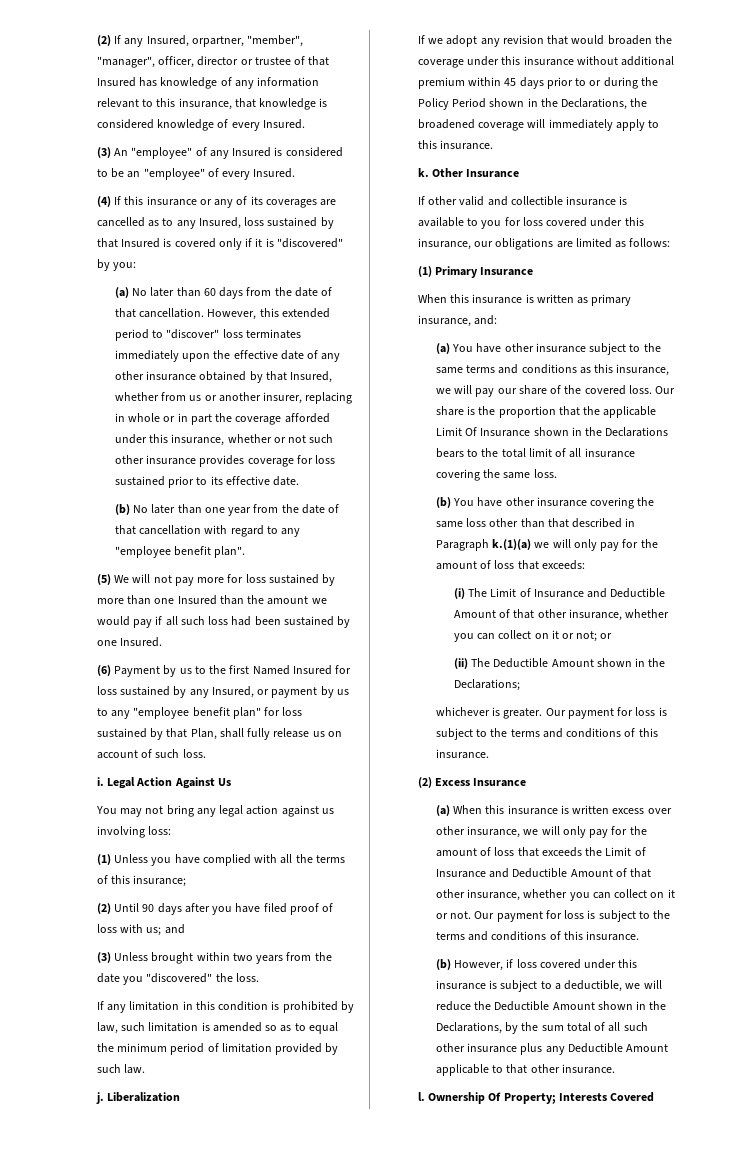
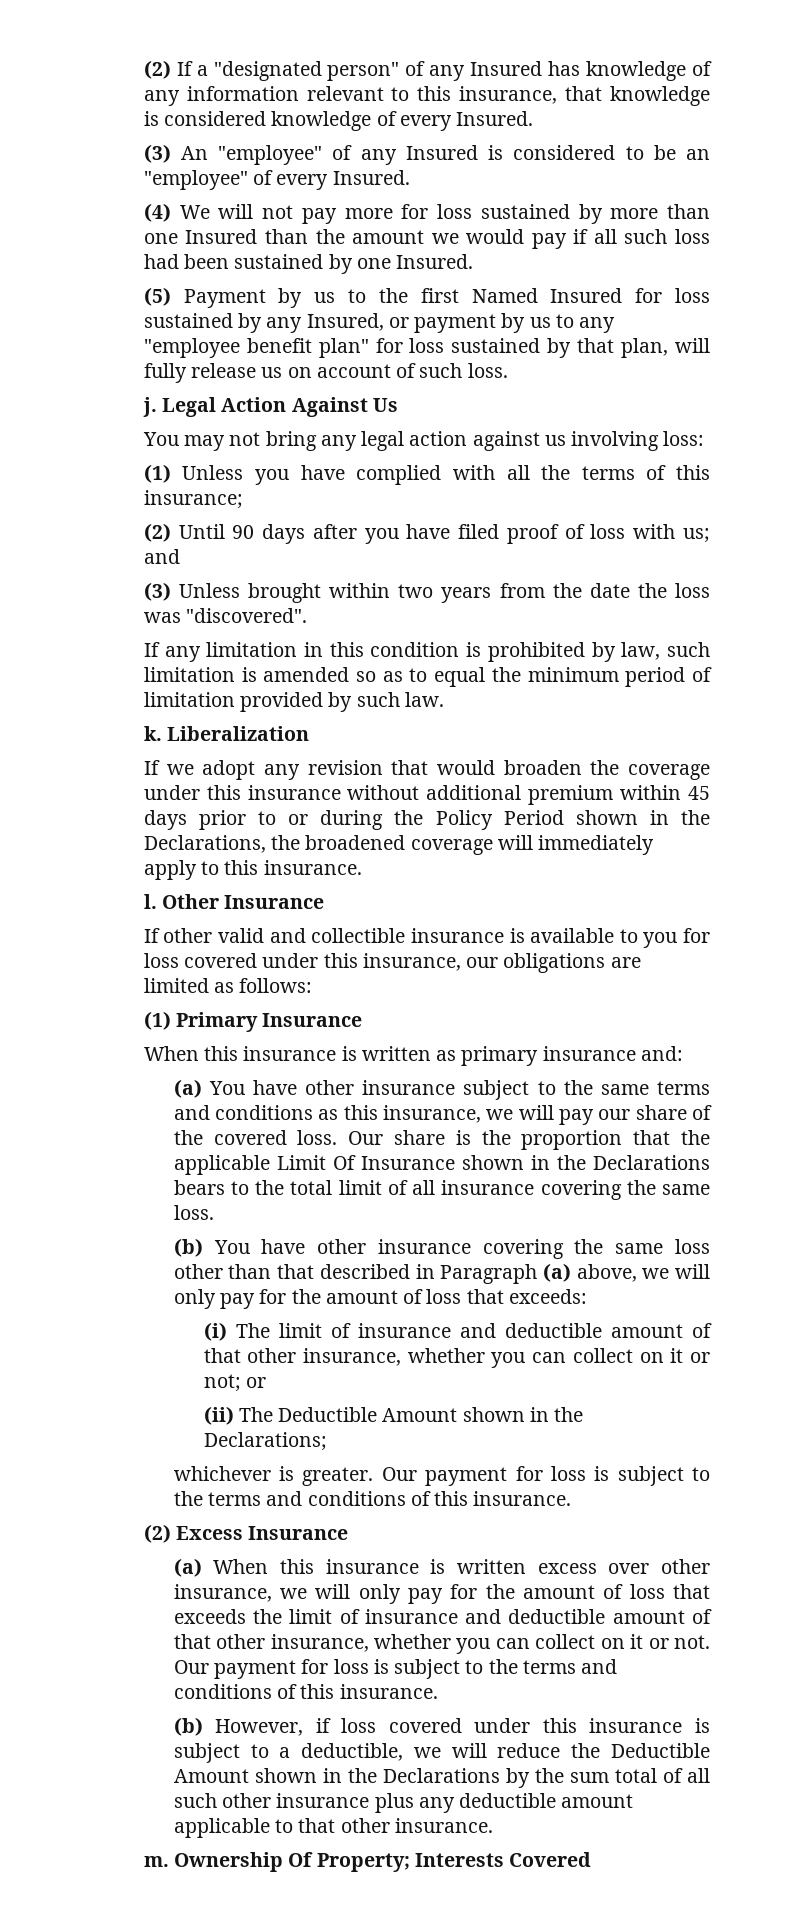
- (2) If any Insured, orpartner, "member", "manager", officer, director or trustee of that Insured has knowledge of any information relevant to this insurance, that knowledge is considered knowledge of every Insured.
+ (2) If a "designated person" of any Insured has knowledge of any information relevant to this insurance, that knowledge is considered knowledge of every Insured.
- (4) If this insurance or any of its coverages are cancelled as to any Insured, loss sustained by that Insured is covered only if it is "discovered" by you:
- (a) No later than 60 days from the date of that cancellation. However, this extended period to "discover" loss terminates immediately upon the effective date of any other insurance obtained by that Insured, whether from us or another insurer, replacing in whole or in part the coverage afforded under this insurance, whether or not such other insurance provides coverage for loss sustained prior to its effective date.
- (b) No later than one year from the date of that cancellation with regard to any "employee benefit plan".
- (5) We will not pay more for loss sustained by more than one Insured than the amount we would pay if all such loss had been sustained by one Insured.
+ (4) We will not pay more for loss sustained by more than one Insured than the amount we would pay if all such loss had been sustained by one Insured.
- (6) Payment by us to the first Named Insured for loss sustained by any Insured, or payment by us to any "employee benefit plan" for loss sustained by that Plan, shall fully release us on account of such loss.
+ (5) Payment by us to the first Named Insured for loss sustained by any Insured, or payment by us to any "employee benefit plan" for loss sustained by that plan, will fully release us on account of such loss.
- i.
+ j.
- (3) Unless brought within two years from the date you "discovered" the loss.
+ (3) Unless brought within two years from the date the loss was "discovered".
- j.
+ k.
- k.
+ l.
- When this insurance is written as primary insurance, and:
+ When this insurance is written as primary insurance and:
- (b) You have other insurance covering the same loss other than that described in Paragraph k.(1)(a) we will only pay for the amount of loss that exceeds:
+ (b) You have other insurance covering the same loss other than that described in Paragraph (a) above, we will only pay for the amount of loss that exceeds:
- (i) The Limit of Insurance and Deductible Amount of that other insurance, whether you can collect on it or not; or
+ (i) The limit of insurance and deductible amount of that other insurance, whether you can collect on it or not; or
- (a) When this insurance is written excess over other insurance, we will only pay for the amount of loss that exceeds the Limit of Insurance and Deductible Amount of that other insurance, whether you can collect on it or not.
+ (a) When this insurance is written excess over other insurance, we will only pay for the amount of loss that exceeds the limit of insurance and deductible amount of that other insurance, whether you can collect on it or not.
- (b) However, if loss covered under this insurance is subject to a deductible, we will reduce the Deductible Amount shown in the Declarations, by the sum total of all such other insurance plus any Deductible Amount applicable to that other insurance.
+ (b) However, if loss covered under this insurance is subject to a deductible, we will reduce the Deductible Amount shown in the Declarations by the sum total of all such other insurance plus any deductible amount applicable to that other insurance.
- l.
+ m.

